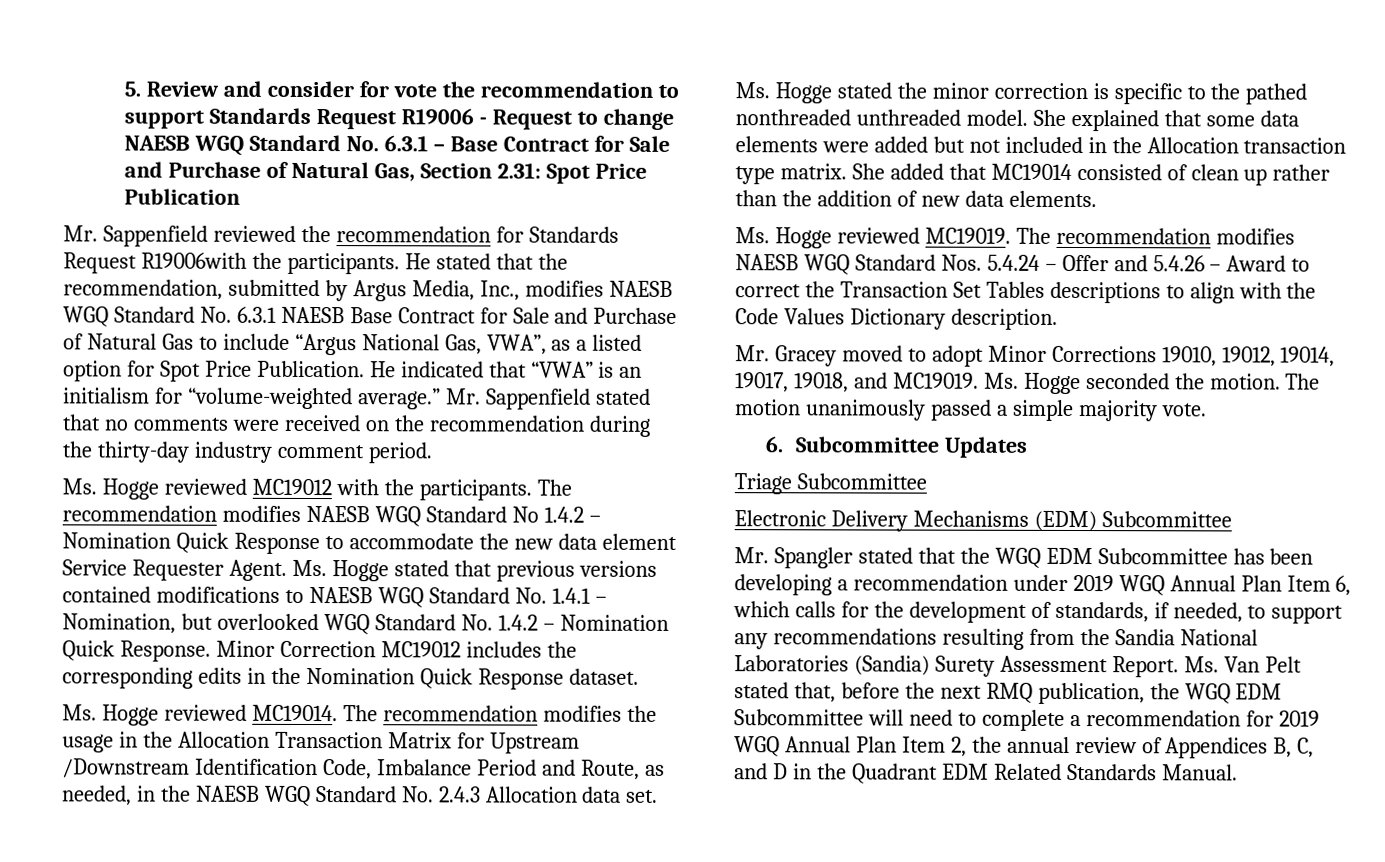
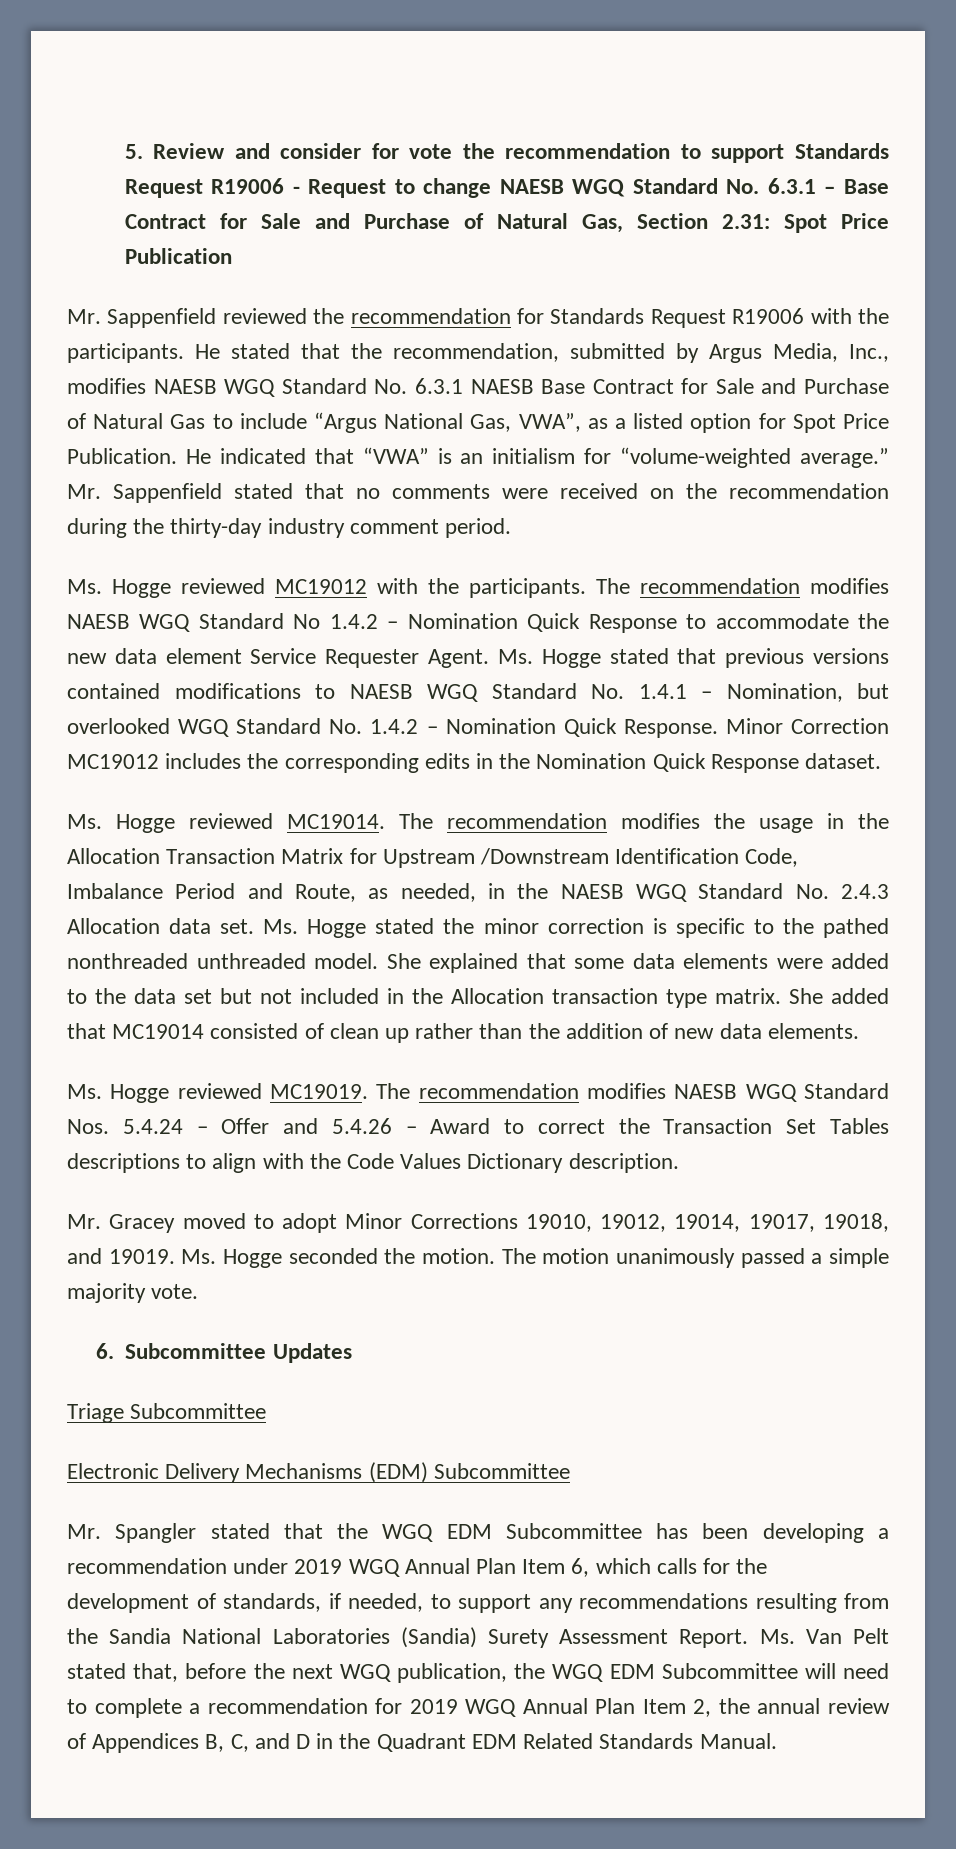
- Mr. Sappenfield reviewed the recommendation for Standards Request R19006with the participants.
+ Mr. Sappenfield reviewed the recommendation for Standards Request R19006 with the participants.
- She explained that some data elements were added but not included in the Allocation transaction type matrix.
+ She explained that some data elements were added to the data set but not included in the Allocation transaction type matrix.
- Mr. Gracey moved to adopt Minor Corrections 19010, 19012, 19014, 19017, 19018, and MC19019.
+ Mr. Gracey moved to adopt Minor Corrections 19010, 19012, 19014, 19017, 19018, and 19019.
- Ms. Van Pelt stated that, before the next RMQ publication, the WGQ EDM Subcommittee will need to complete a recommendation for 2019 WGQ Annual Plan Item 2, the annual review of Appendices B, C, and D in the Quadrant EDM Related Standards Manual.
+ Ms. Van Pelt stated that, before the next WGQ publication, the WGQ EDM Subcommittee will need to complete a recommendation for 2019 WGQ Annual Plan Item 2, the annual review of Appendices B, C, and D in the Quadrant EDM Related Standards Manual.

